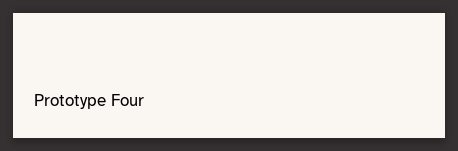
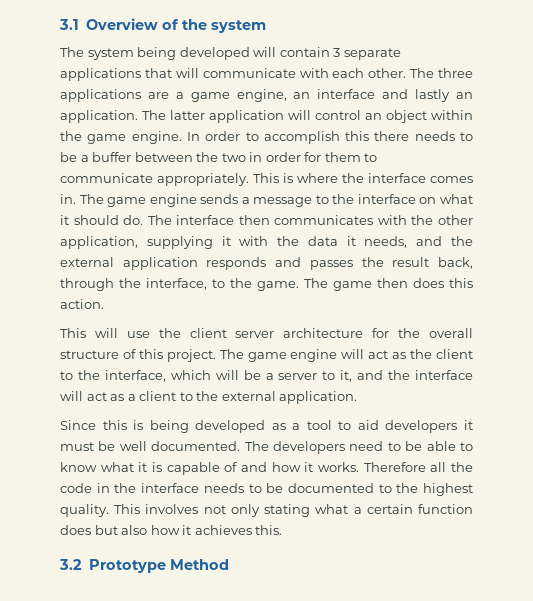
- Prototype Four
+ 3.1 Overview of the system
+ The system being developed will contain 3 separate applications that will communicate with each other. The three applications are a game engine, an interface and lastly an application. The latter application will control an object within the game engine. In order to accomplish this there needs to be a buffer between the two in order for them to communicate appropriately. This is where the interface comes in. The game engine sends a message to the interface on what it should do. The interface then communicates with the other application, supplying it with the data it needs, and the external application responds and passes the result back, through the interface, to the game. The game then does this action.
+ This will use the client server architecture for the overall structure of this project. The game engine will act as the client to the interface, which will be a server to it, and the interface will act as a client to the external application.
+ Since this is being developed as a tool to aid developers it must be well documented. The developers need to be able to know what it is capable of and how it works. Therefore all the code in the interface needs to be documented to the highest quality. This involves not only stating what a certain function does but also how it achieves this.
+ 3.2 Prototype Method

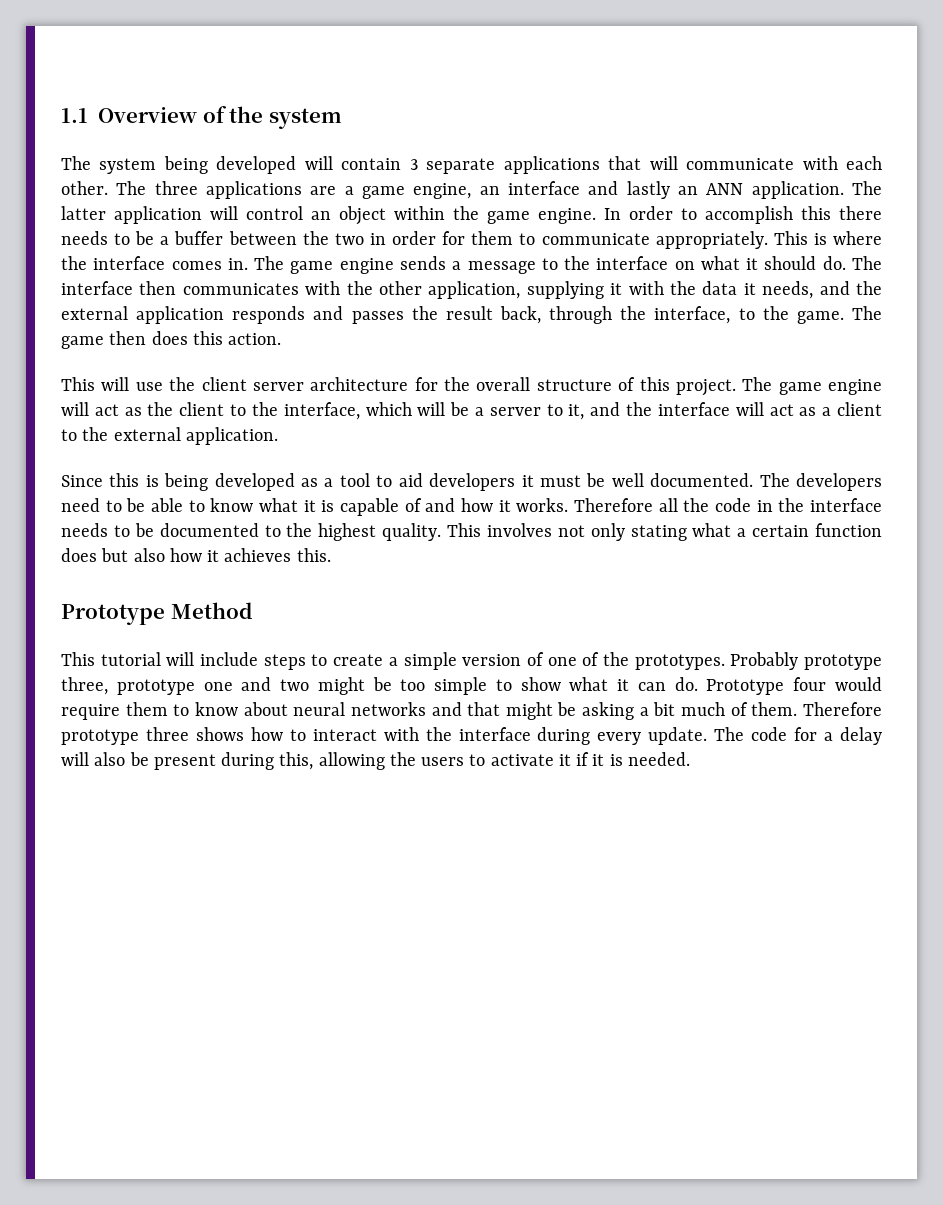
- 3.1 Overview of the system
+ 1.1 Overview of the system
- The three applications are a game engine, an interface and lastly an application.
+ The three applications are a game engine, an interface and lastly an ANN application.
- 3.2 Prototype Method
+ Prototype Method
+ This tutorial will include steps to create a simple version of one of the prototypes. Probably prototype three, prototype one and two might be too simple to show what it can do. Prototype four would require them to know about neural networks and that might be asking a bit much of them. Therefore prototype three shows how to interact with the interface during every update. The code for a delay will also be present during this, allowing the users to activate it if it is needed.

